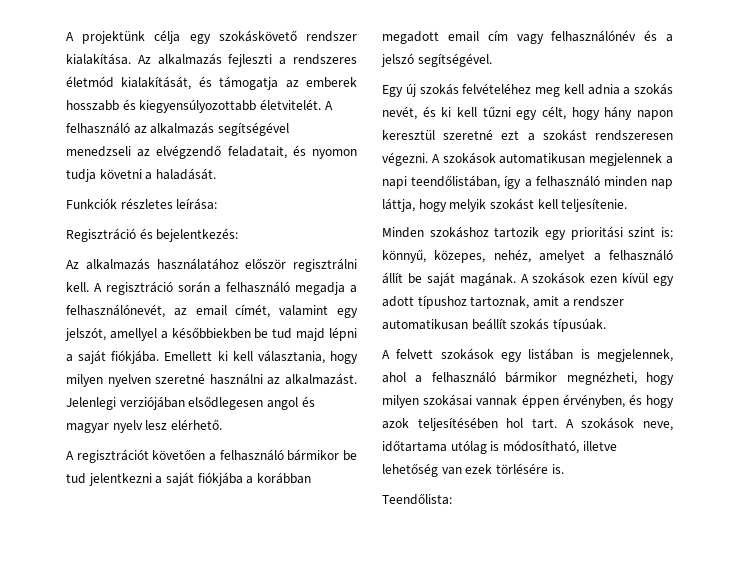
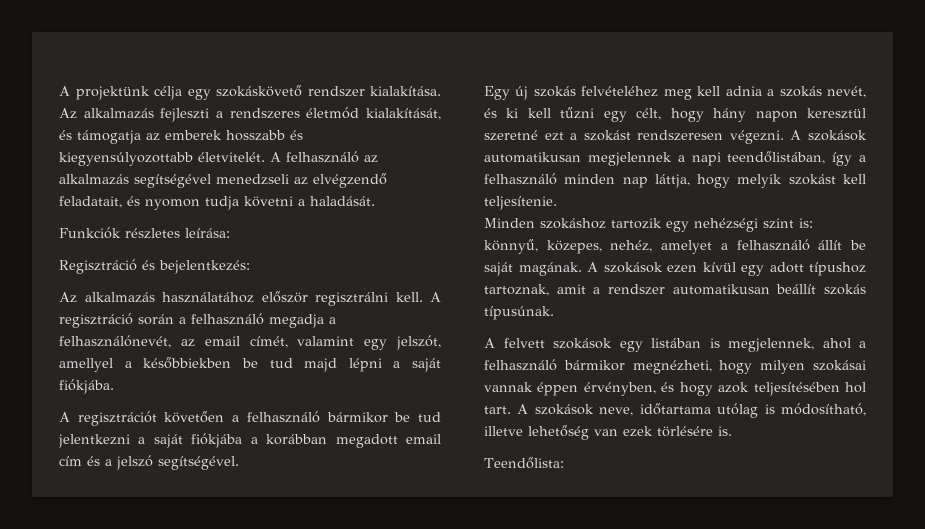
- Emellett ki kell választania, hogy milyen nyelven szeretné használni az alkalmazást. Jelenlegi verziójában elsődlegesen angol és magyar nyelv lesz elérhető.
- A regisztrációt követően a felhasználó bármikor be tud jelentkezni a saját fiókjába a korábban megadott email cím vagy felhasználónév és a jelszó segítségével.
+ A regisztrációt követően a felhasználó bármikor be tud jelentkezni a saját fiókjába a korábban megadott email cím és a jelszó segítségével.
- Minden szokáshoz tartozik egy prioritási szint is: könnyű, közepes, nehéz, amelyet a felhasználó állít be saját magának.
+ Minden szokáshoz tartozik egy nehézségi szint is: könnyű, közepes, nehéz, amelyet a felhasználó állít be saját magának.
- A szokások ezen kívül egy adott típushoz tartoznak, amit a rendszer automatikusan beállít szokás típusúak.
+ A szokások ezen kívül egy adott típushoz tartoznak, amit a rendszer automatikusan beállít szokás típusúnak.

